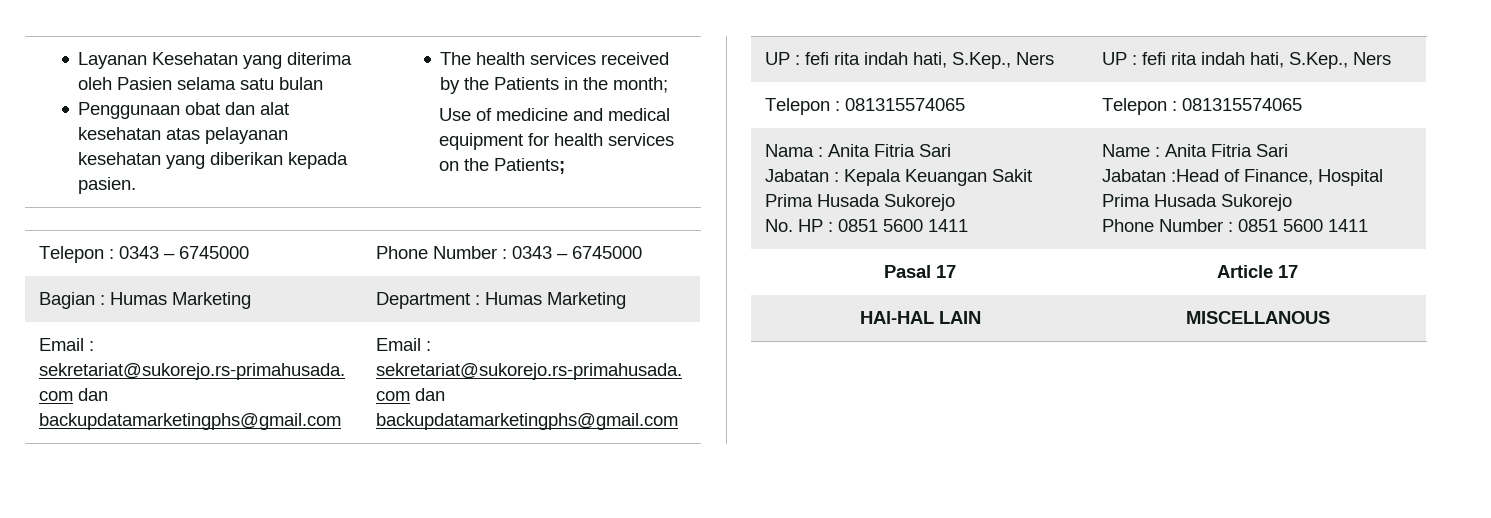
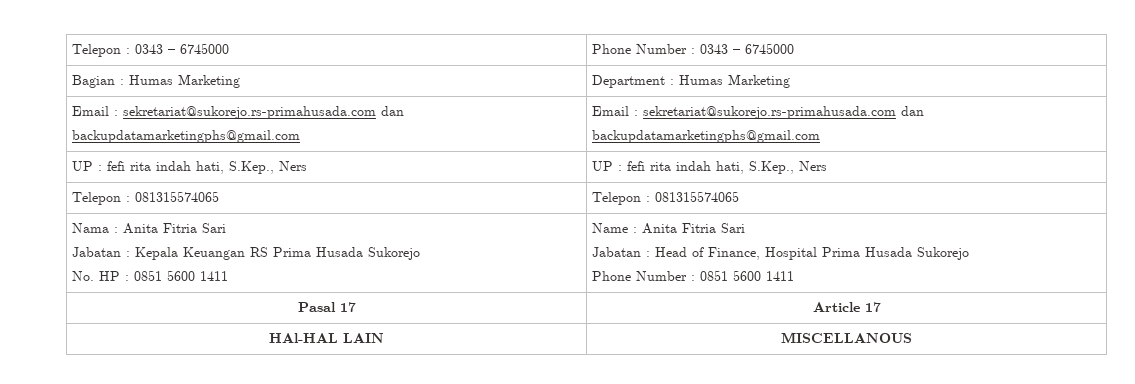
- Layanan Kesehatan yang diterima oleh Pasien selama satu bulan
- Penggunaan obat dan alat kesehatan atas pelayanan kesehatan yang diberikan kepada pasien. | The health services received by the Patients in the month;
- Use of medicine and medical equipment for health services on the Patients;
  Nama : Anita Fitria Sari
- Jabatan : Kepala Keuangan Sakit Prima Husada Sukorejo
+ Jabatan : Kepala Keuangan RS Prima Husada Sukorejo
  No. HP : 0851 5600 1411 | Name : Anita Fitria Sari
- Jabatan :Head of Finance, Hospital Prima Husada Sukorejo
+ Jabatan : Head of Finance, Hospital Prima Husada Sukorejo

